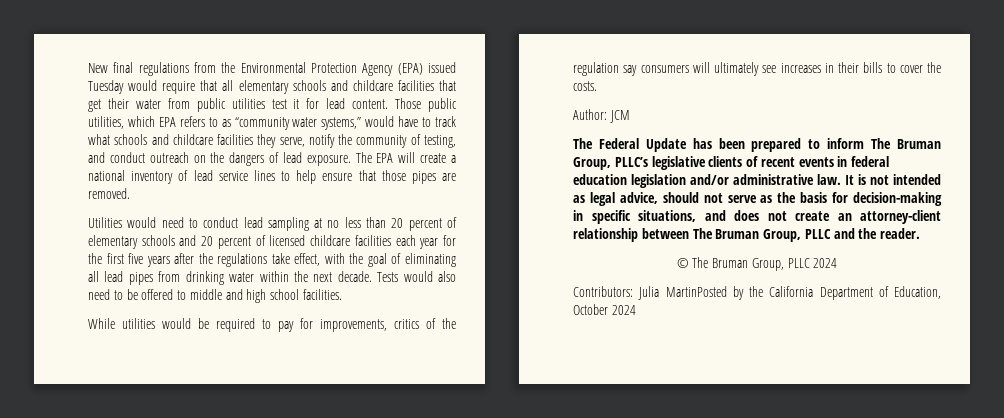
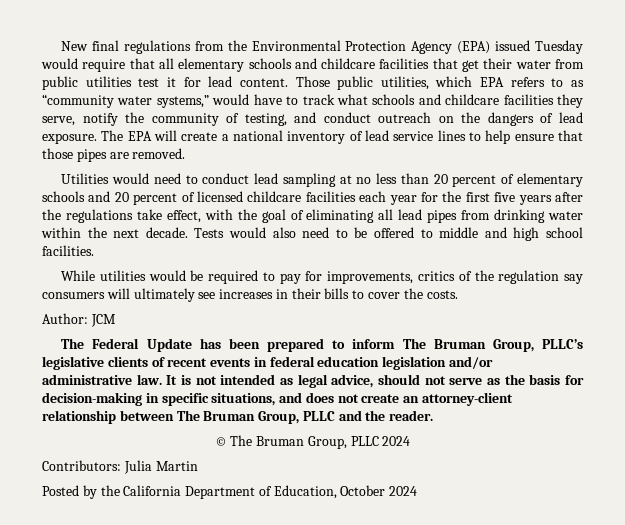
- Contributors: Julia MartinPosted by the California Department of Education, October 2024
+ Contributors: Julia Martin
+ Posted by the California Department of Education, October 2024

